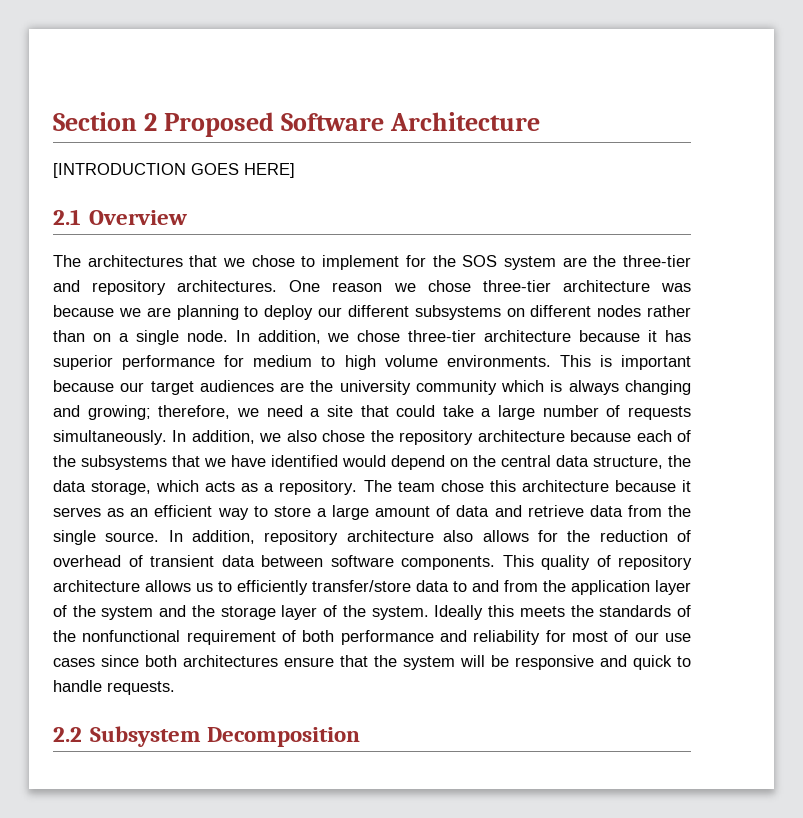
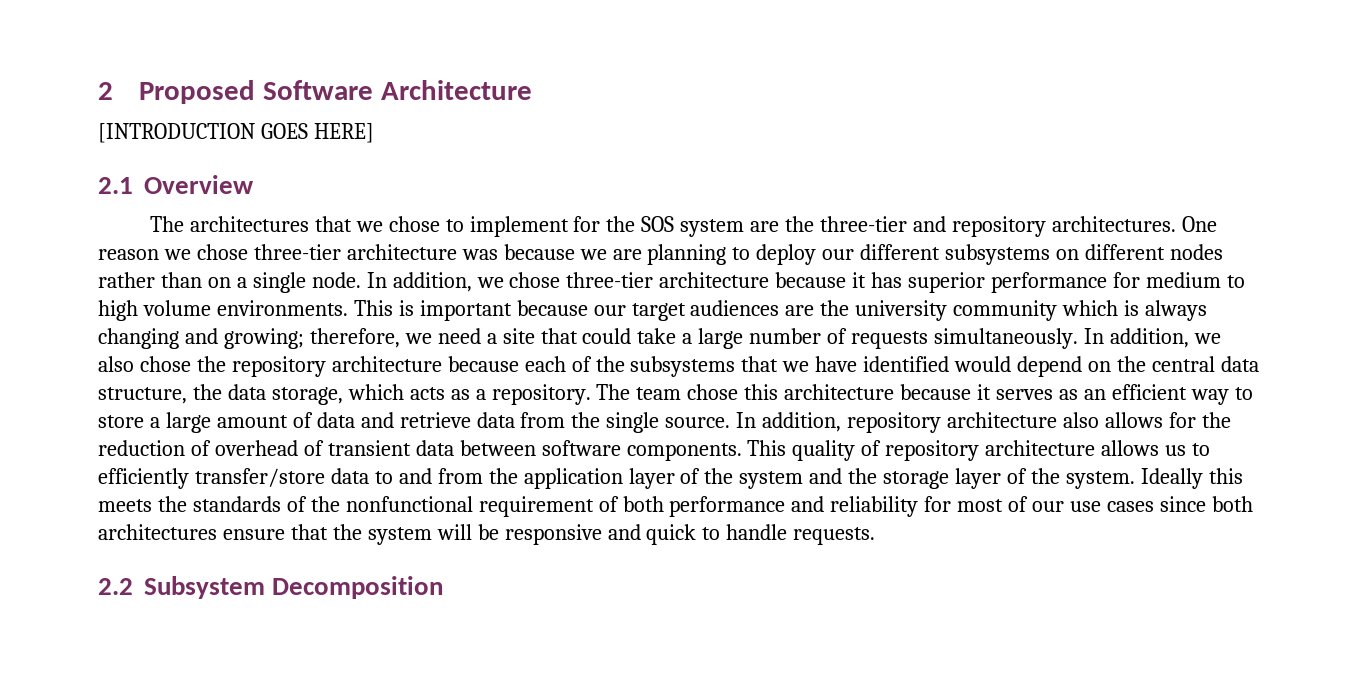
- Section 2 Proposed Software Architecture
+ 2 Proposed Software Architecture

